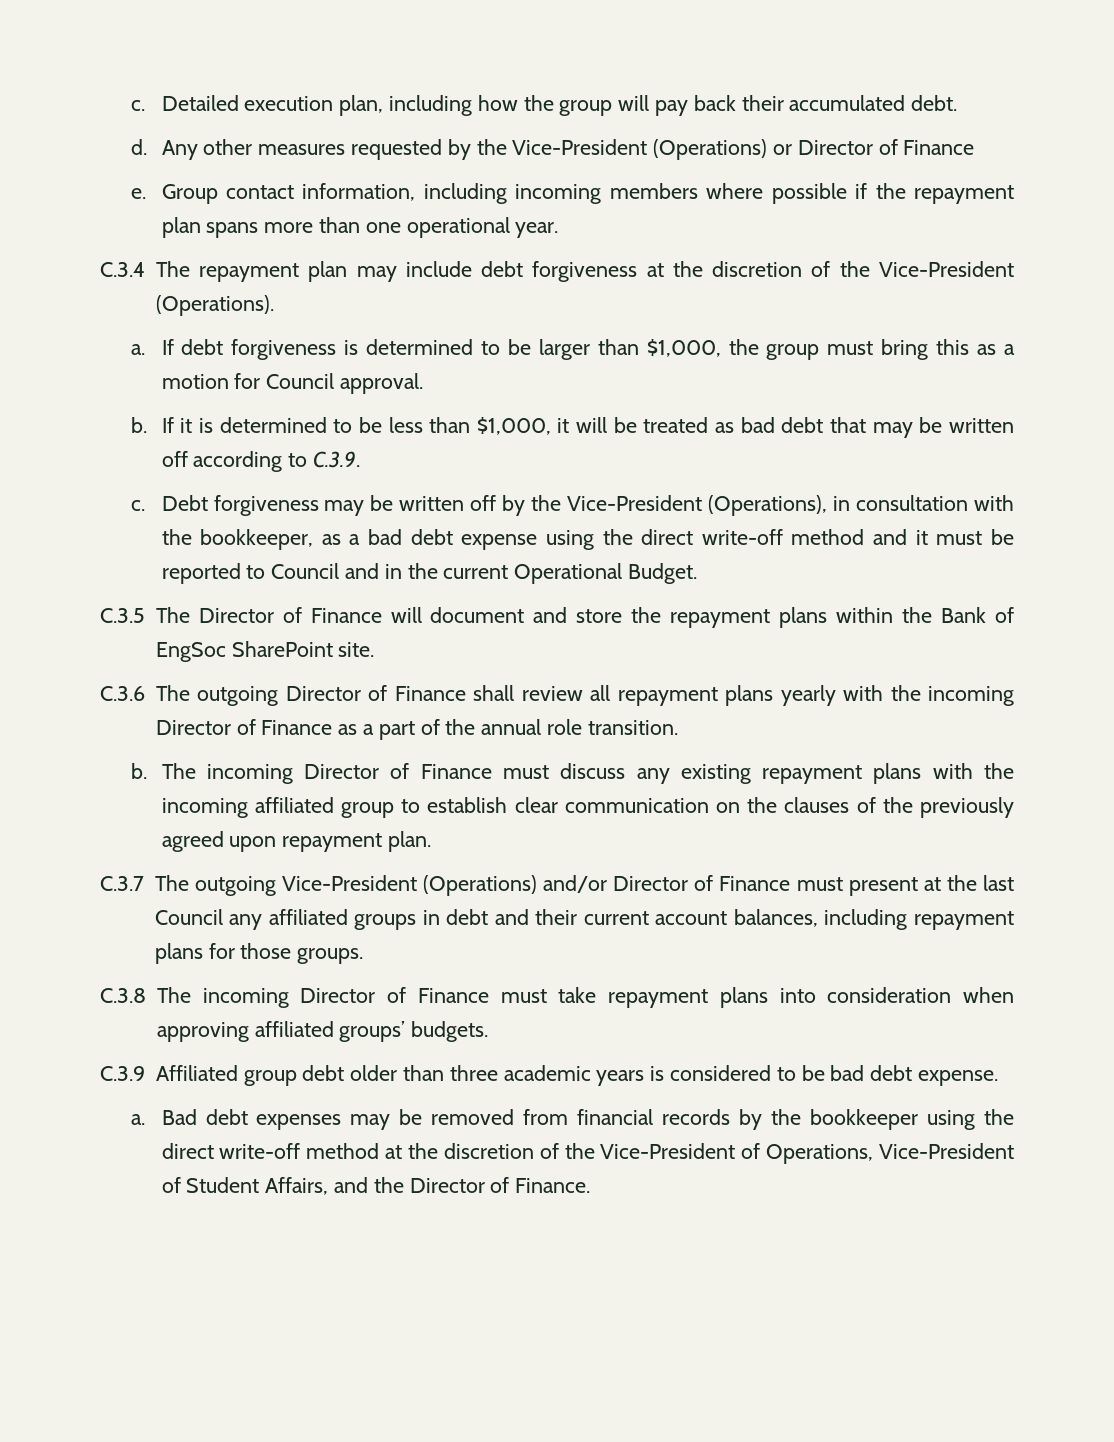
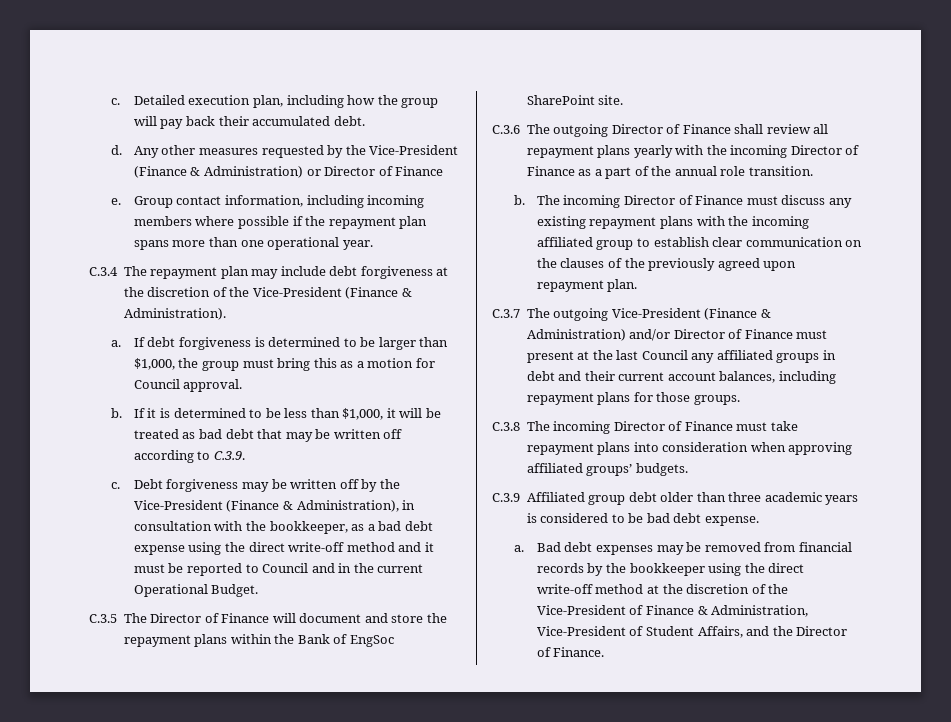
- Any other measures requested by the Vice-President (Operations) or Director of Finance
+ Any other measures requested by the Vice-President (Finance & Administration) or Director of Finance
- C.3.4 The repayment plan may include debt forgiveness at the discretion of the Vice-President (Operations).
+ C.3.4 The repayment plan may include debt forgiveness at the discretion of the Vice-President (Finance & Administration).
- Debt forgiveness may be written off by the Vice-President (Operations), in consultation with the bookkeeper, as a bad debt expense using the direct write-off method and it must be reported to Council and in the current Operational Budget.
+ Debt forgiveness may be written off by the Vice-President (Finance & Administration), in consultation with the bookkeeper, as a bad debt expense using the direct write-off method and it must be reported to Council and in the current Operational Budget.
- C.3.7 The outgoing Vice-President (Operations) and/or Director of Finance must present at the last Council any affiliated groups in debt and their current account balances, including repayment plans for those groups.
+ C.3.7 The outgoing Vice-President (Finance & Administration) and/or Director of Finance must present at the last Council any affiliated groups in debt and their current account balances, including repayment plans for those groups.
- Bad debt expenses may be removed from financial records by the bookkeeper using the direct write-off method at the discretion of the Vice-President of Operations, Vice-President of Student Affairs, and the Director of Finance.
+ Bad debt expenses may be removed from financial records by the bookkeeper using the direct write-off method at the discretion of the Vice-President of Finance & Administration, Vice-President of Student Affairs, and the Director of Finance.

